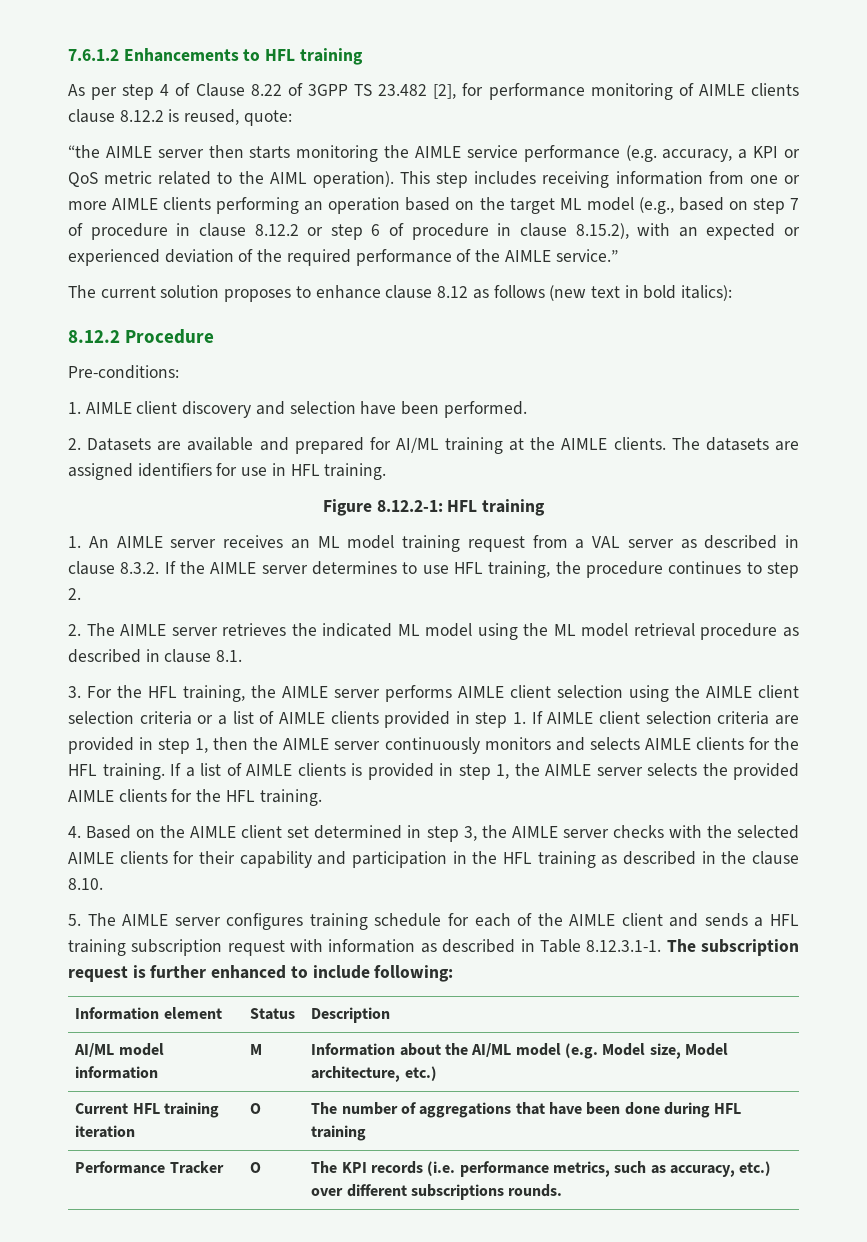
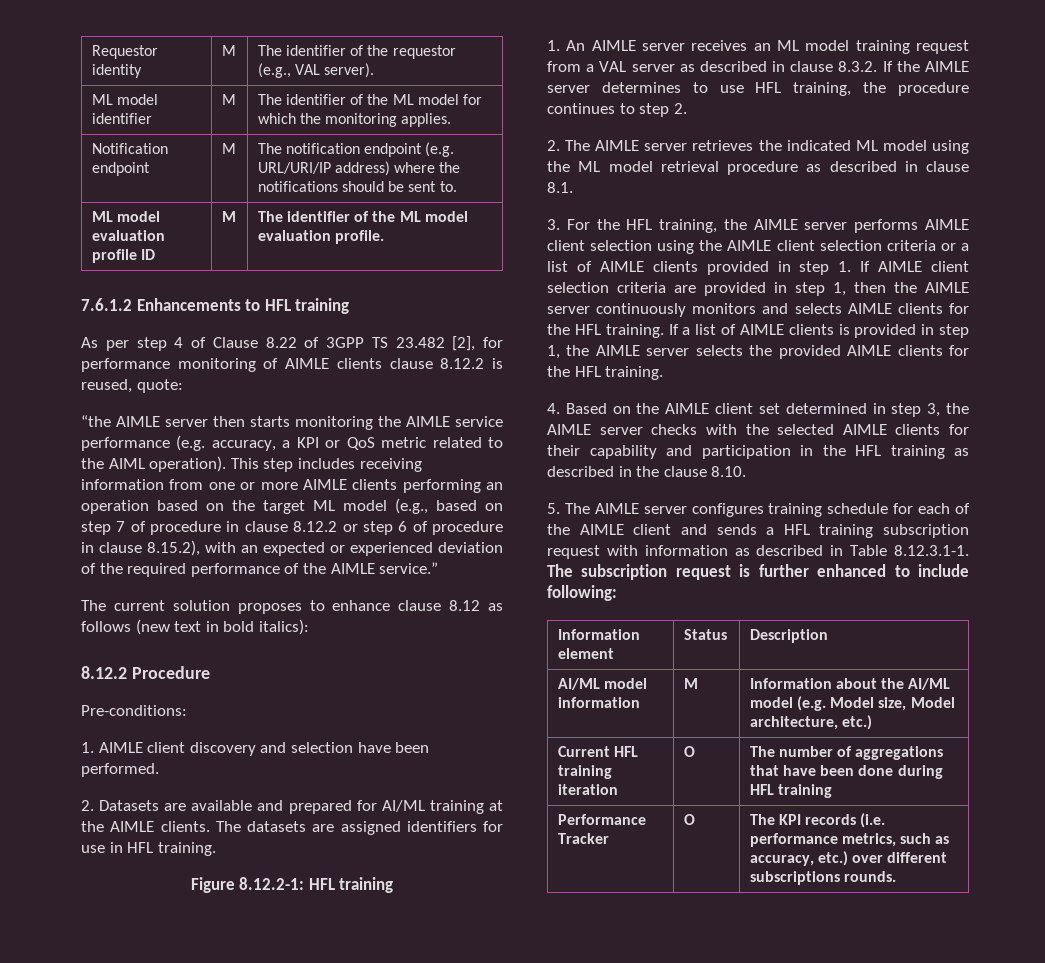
+ Requestor identity | M | The identifier of the requestor (e.g., VAL server).
+ ML model identifier | M | The identifier of the ML model for which the monitoring applies.
+ Notification endpoint | M | The notification endpoint (e.g. URL/URI/IP address) where the notifications should be sent to.
+ ML model evaluation profile ID | M | The identifier of the ML model evaluation profile.

